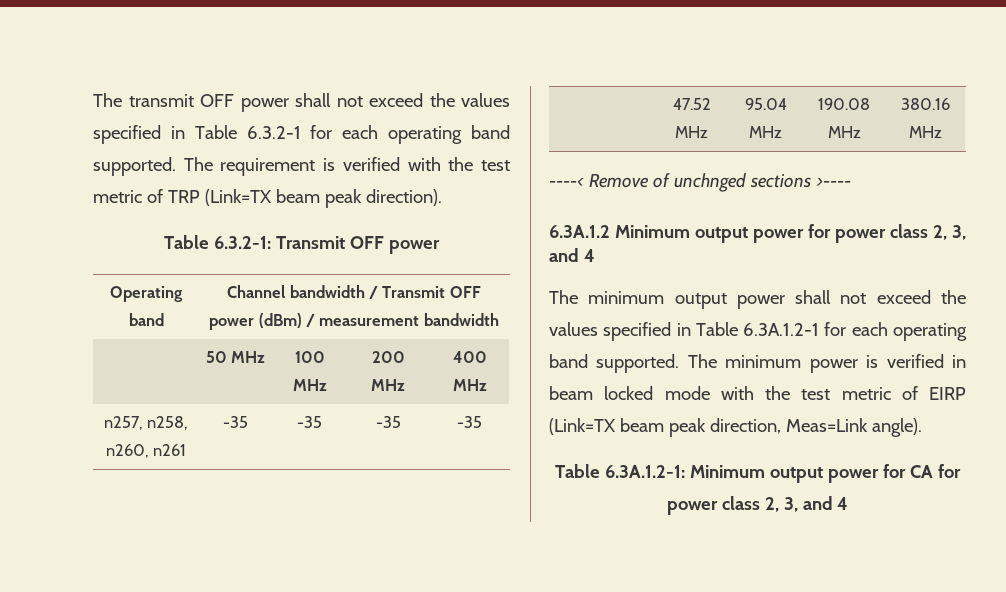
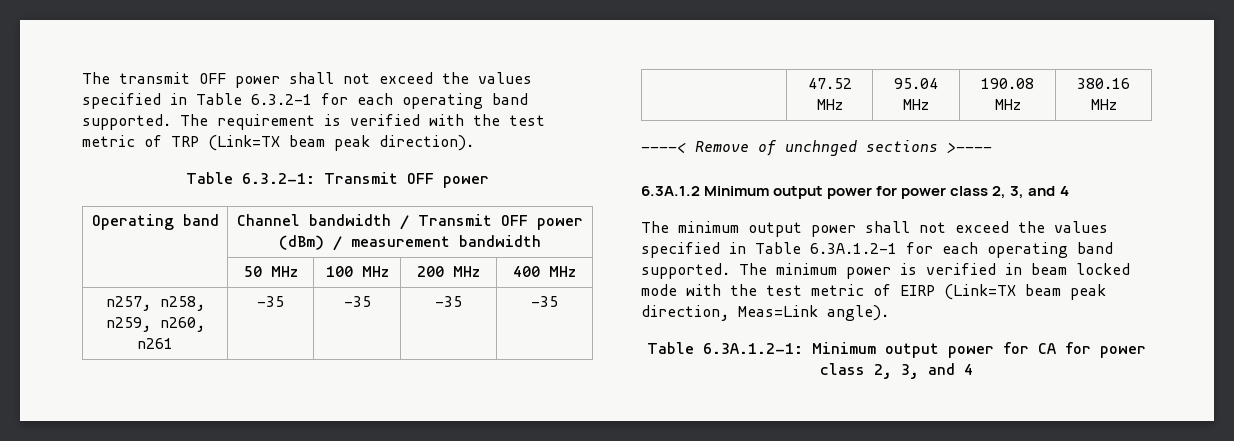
- n257, n258, n260, n261 | -35 | -35 | -35 | -35
+ n257, n258, n259, n260, n261 | -35 | -35 | -35 | -35

